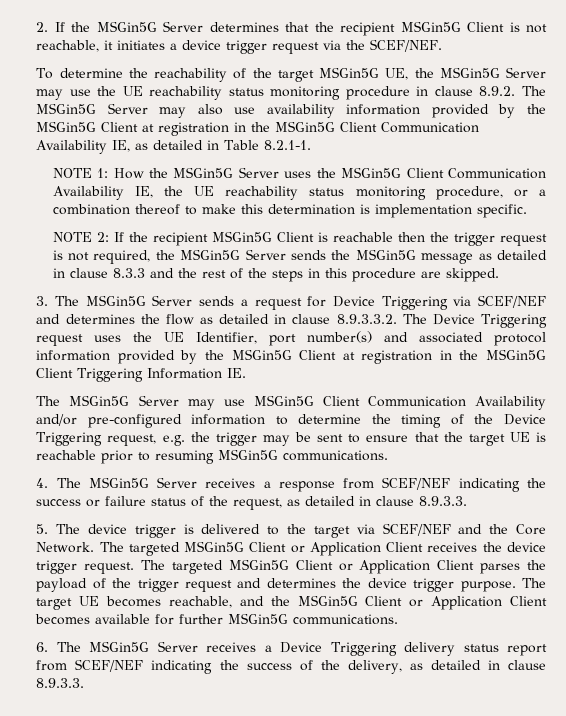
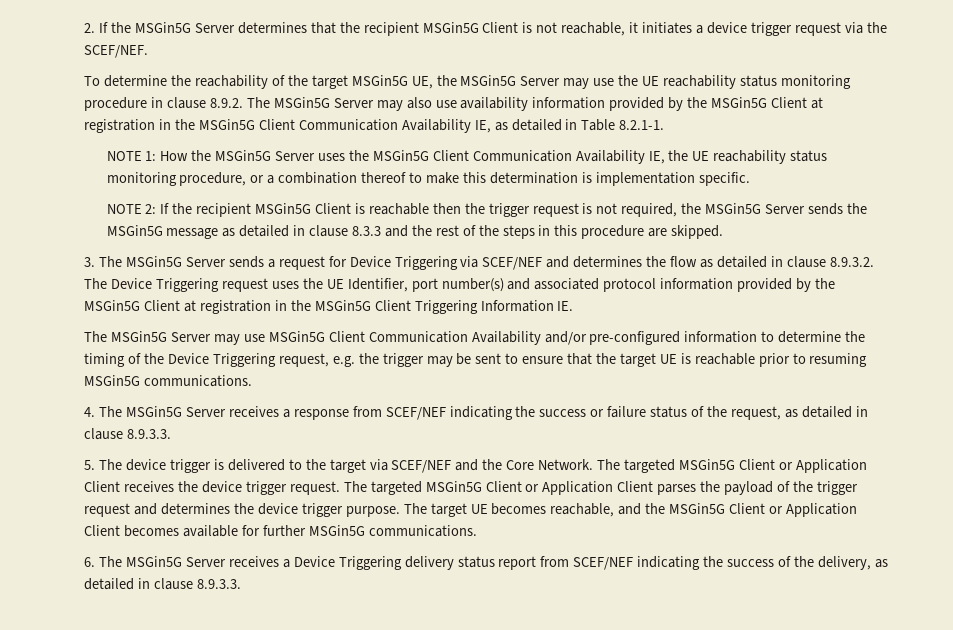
- 3. The MSGin5G Server sends a request for Device Triggering via SCEF/NEF and determines the flow as detailed in clause 8.9.3.3.2. The Device Triggering request uses the UE Identifier, port number(s) and associated protocol information provided by the MSGin5G Client at registration in the MSGin5G Client Triggering Information IE.
+ 3. The MSGin5G Server sends a request for Device Triggering via SCEF/NEF and determines the flow as detailed in clause 8.9.3.2. The Device Triggering request uses the UE Identifier, port number(s) and associated protocol information provided by the MSGin5G Client at registration in the MSGin5G Client Triggering Information IE.

